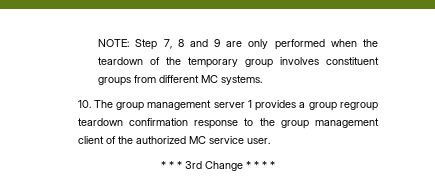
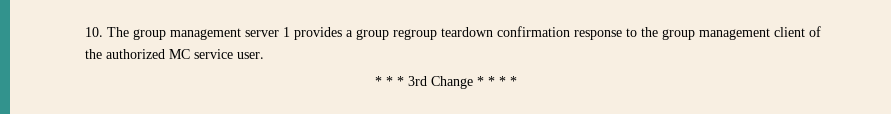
- NOTE: Step 7, 8 and 9 are only performed when the teardown of the temporary group involves constituent groups from different MC systems.

